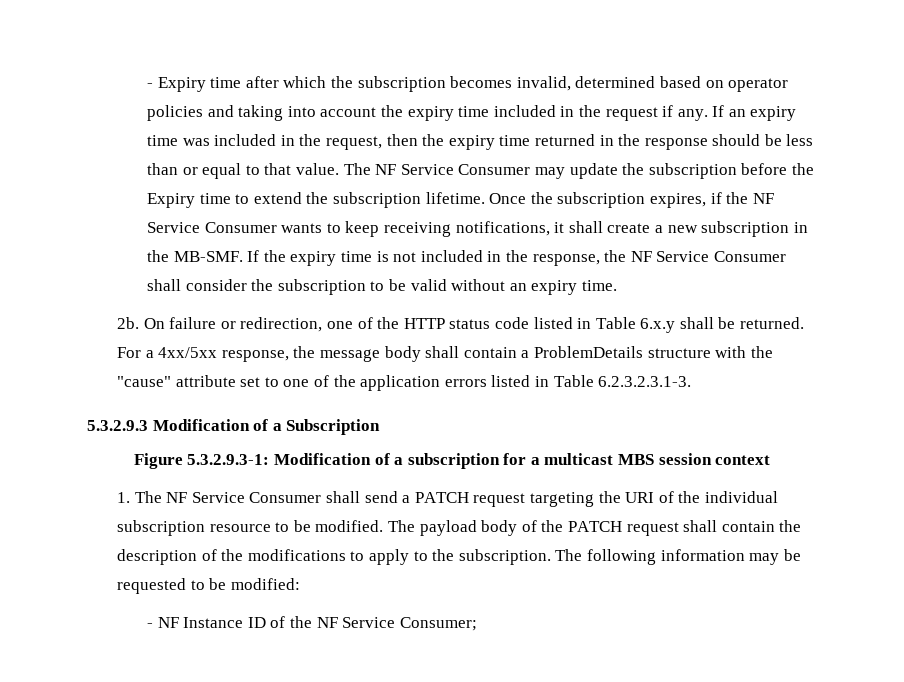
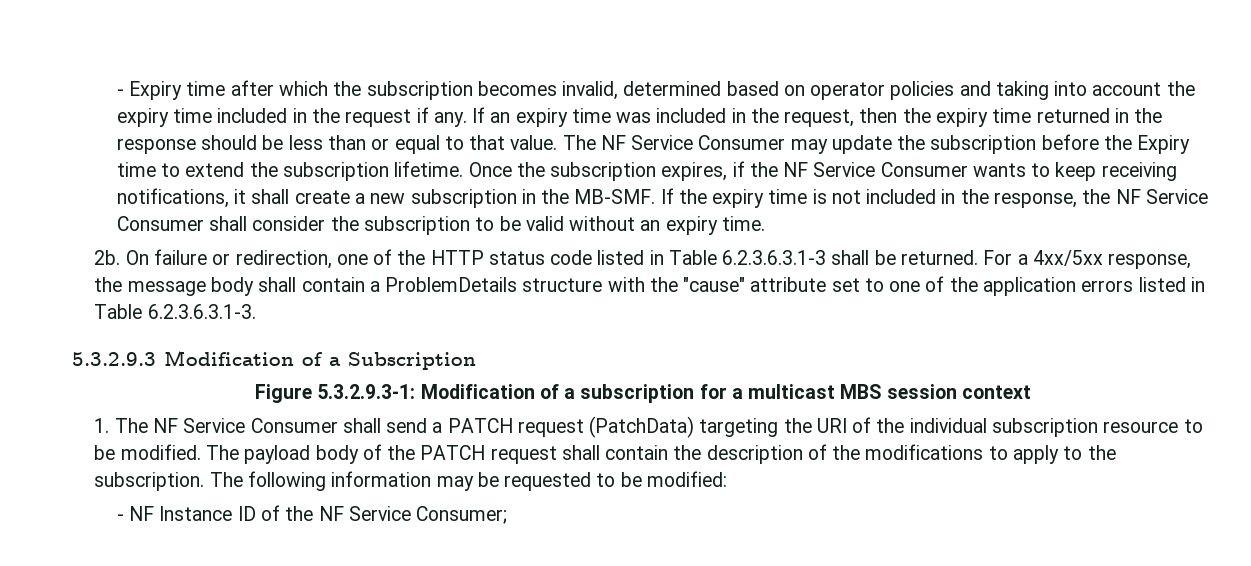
- On failure or redirection, one of the HTTP status code listed in Table 6.x.y shall be returned.
+ On failure or redirection, one of the HTTP status code listed in Table 6.2.3.6.3.1-3 shall be returned.
- For a 4xx/5xx response, the message body shall contain a ProblemDetails structure with the "cause" attribute set to one of the application errors listed in Table 6.2.3.2.3.1-3.
+ For a 4xx/5xx response, the message body shall contain a ProblemDetails structure with the "cause" attribute set to one of the application errors listed in Table 6.2.3.6.3.1-3.
- 1. The NF Service Consumer shall send a PATCH request targeting the URI of the individual subscription resource to be modified.
+ 1. The NF Service Consumer shall send a PATCH request (PatchData) targeting the URI of the individual subscription resource to be modified.

